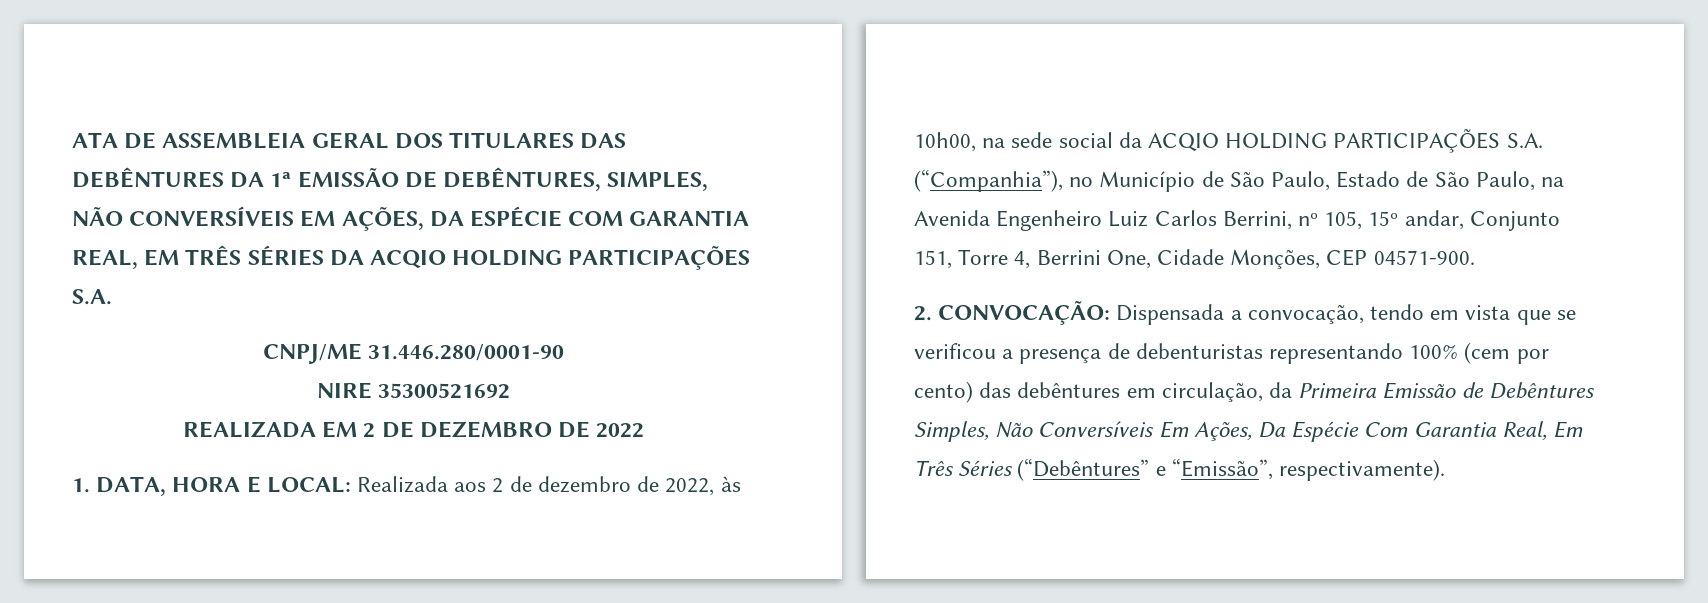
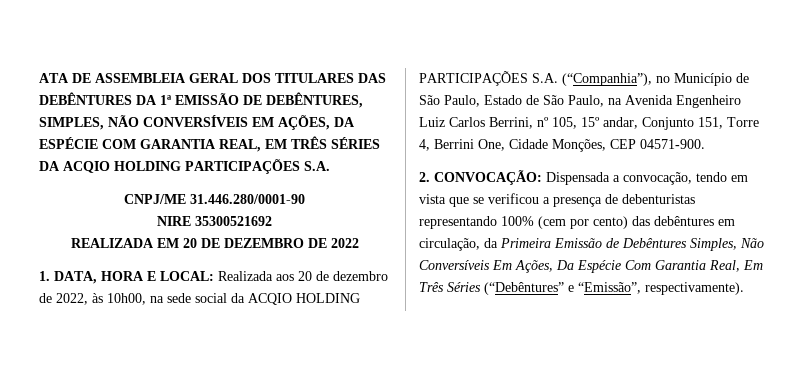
- REALIZADA EM 2 DE DEZEMBRO DE 2022
+ REALIZADA EM 20 DE DEZEMBRO DE 2022
- 1. DATA, HORA E LOCAL: Realizada aos 2 de dezembro de 2022, às 10h00, na sede social da ACQIO HOLDING PARTICIPAÇÕES S.A. (“Companhia”), no Município de São Paulo, Estado de São Paulo, na Avenida Engenheiro Luiz Carlos Berrini, nº 105, 15º andar, Conjunto 151, Torre 4, Berrini One, Cidade Monções, CEP 04571-900.
+ 1. DATA, HORA E LOCAL: Realizada aos 20 de dezembro de 2022, às 10h00, na sede social da ACQIO HOLDING PARTICIPAÇÕES S.A. (“Companhia”), no Município de São Paulo, Estado de São Paulo, na Avenida Engenheiro Luiz Carlos Berrini, nº 105, 15º andar, Conjunto 151, Torre 4, Berrini One, Cidade Monções, CEP 04571-900.

